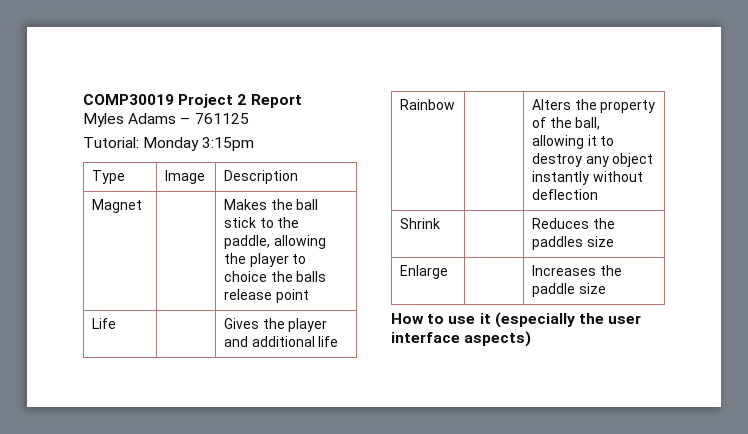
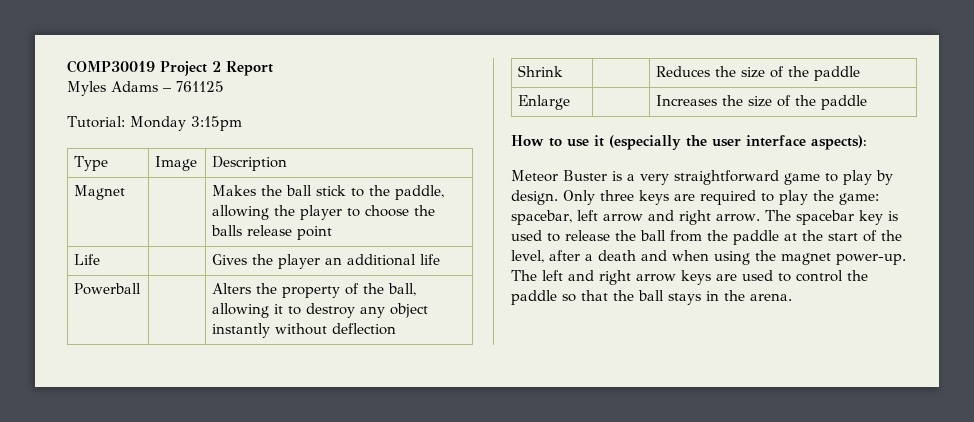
- Magnet | | Makes the ball stick to the paddle, allowing the player to choice the balls release point
+ Magnet | | Makes the ball stick to the paddle, allowing the player to choose the balls release point
- Life | | Gives the player and additional life
+ Life | | Gives the player an additional life
- Rainbow | | Alters the property of the ball, allowing it to destroy any object instantly without deflection
+ Powerball | | Alters the property of the ball, allowing it to destroy any object instantly without deflection
- Shrink | | Reduces the paddles size
+ Shrink | | Reduces the size of the paddle
- Enlarge | | Increases the paddle size
+ Enlarge | | Increases the size of the paddle
- How to use it (especially the user interface aspects)
+ How to use it (especially the user interface aspects):
+ Meteor Buster is a very straightforward game to play by design. Only three keys are required to play the game: spacebar, left arrow and right arrow. The spacebar key is used to release the ball from the paddle at the start of the level, after a death and when using the magnet power-up. The left and right arrow keys are used to control the paddle so that the ball stays in the arena.

